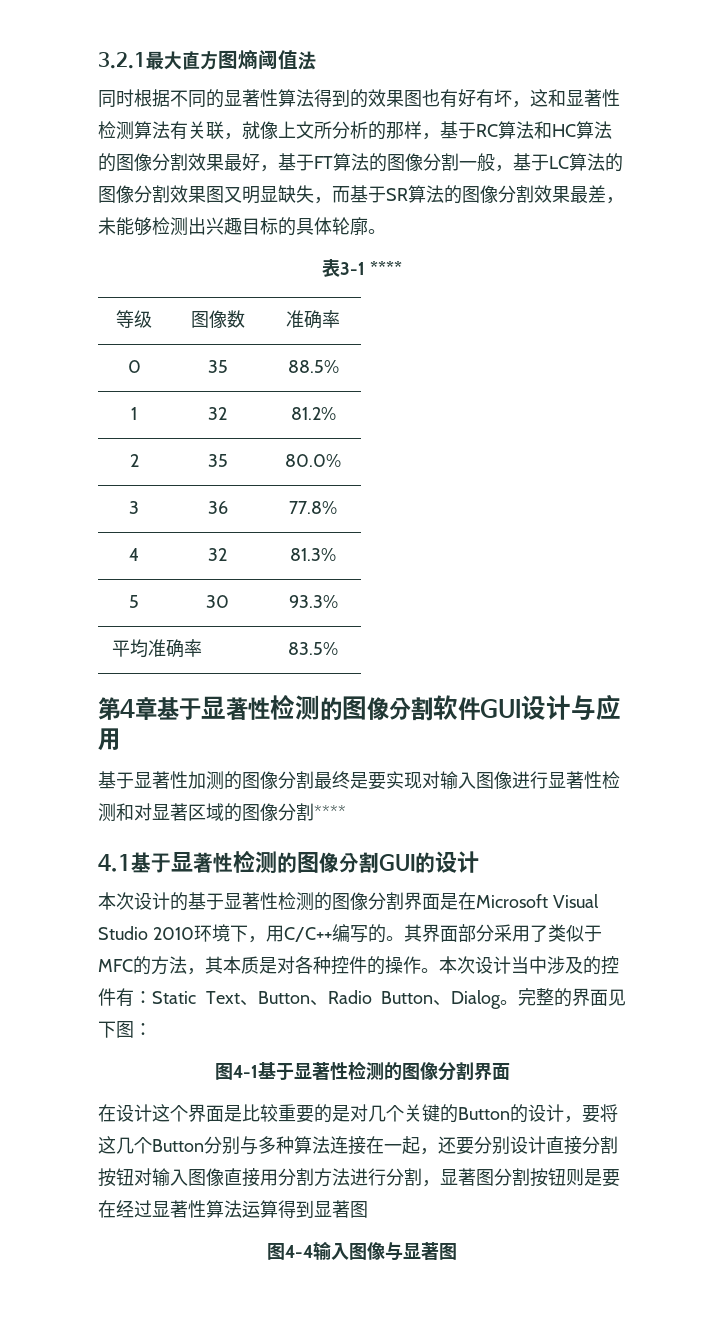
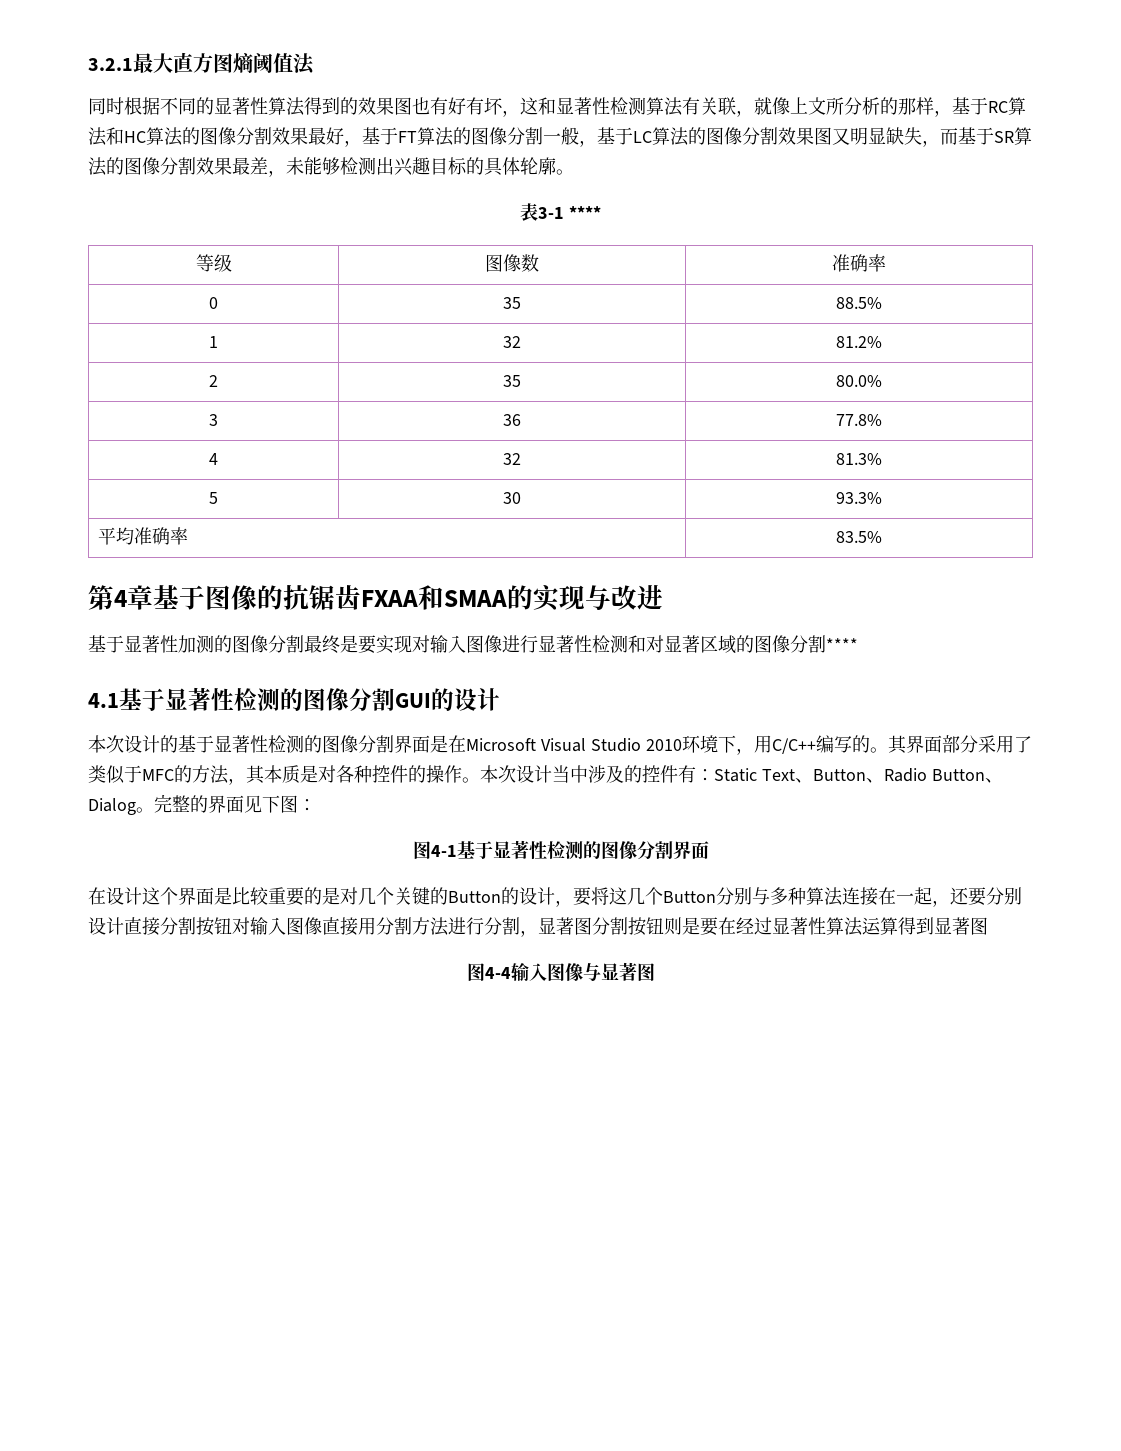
- 第4章基于显著性检测的图像分割软件GUI设计与应用
+ 第4章基于图像的抗锯齿FXAA和SMAA的实现与改进

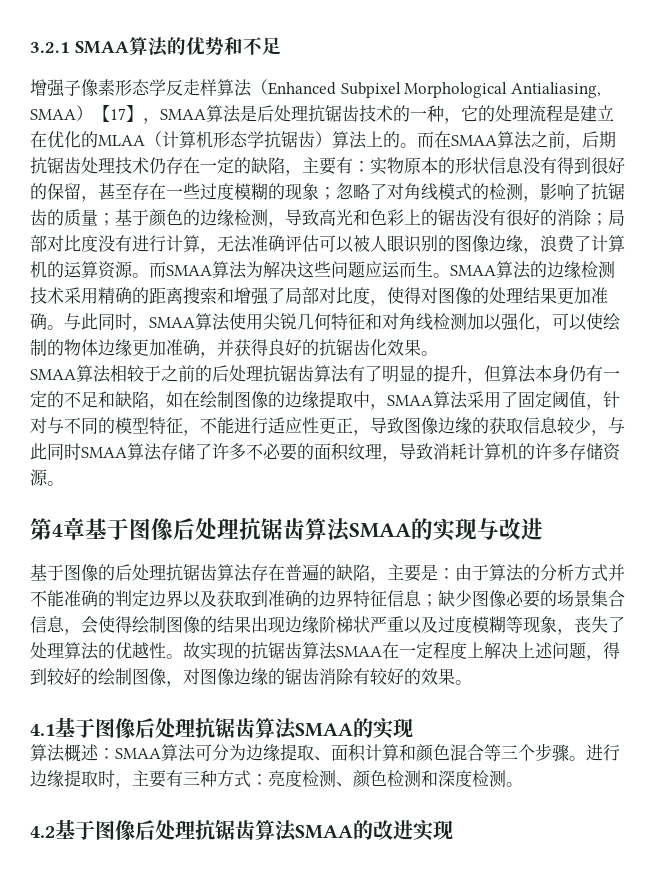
- 3.2.1最大直方图熵阈值法
- 同时根据不同的显著性算法得到的效果图也有好有坏，这和显著性检测算法有关联，就像上文所分析的那样，基于RC算法和HC算法的图像分割效果最好，基于FT算法的图像分割一般，基于LC算法的图像分割效果图又明显缺失，而基于SR算法的图像分割效果最差，未能够检测出兴趣目标的具体轮廓。
- 表3-1 ****
- 等级 | 图像数 | 准确率
- 0 | 35 | 88.5%
- 1 | 32 | 81.2%
- 2 | 35 | 80.0%
- 3 | 36 | 77.8%
- 4 | 32 | 81.3%
- 5 | 30 | 93.3%
- 平均准确率 | 83.5%
+ 3.2.1 SMAA算法的优势和不足
+ 增强子像素形态学反走样算法（Enhanced Subpixel Morphological Antialiasing, SMAA）【17】，SMAA算法是后处理抗锯齿技术的一种，它的处理流程是建立在优化的MLAA（计算机形态学抗锯齿）算法上的。而在SMAA算法之前，后期抗锯齿处理技术仍存在一定的缺陷，主要有：实物原本的形状信息没有得到很好的保留，甚至存在一些过度模糊的现象；忽略了对角线模式的检测，影响了抗锯齿的质量；基于颜色的边缘检测，导致高光和色彩上的锯齿没有很好的消除；局部对比度没有进行计算，无法准确评估可以被人眼识别的图像边缘，浪费了计算机的运算资源。而SMAA算法为解决这些问题应运而生。SMAA算法的边缘检测技术采用精确的距离搜索和增强了局部对比度，使得对图像的处理结果更加准确。与此同时，SMAA算法使用尖锐几何特征和对角线检测加以强化，可以使绘制的物体边缘更加准确，并获得良好的抗锯齿化效果。
+ SMAA算法相较于之前的后处理抗锯齿算法有了明显的提升，但算法本身仍有一定的不足和缺陷，如在绘制图像的边缘提取中，SMAA算法采用了固定阈值，针对与不同的模型特征，不能进行适应性更正，导致图像边缘的获取信息较少，与此同时SMAA算法存储了许多不必要的面积纹理，导致消耗计算机的许多存储资源。
- 第4章基于图像的抗锯齿FXAA和SMAA的实现与改进
+ 第4章基于图像后处理抗锯齿算法SMAA的实现与改进
- 基于显著性加测的图像分割最终是要实现对输入图像进行显著性检测和对显著区域的图像分割****
- 4.1基于显著性检测的图像分割GUI的设计
- 本次设计的基于显著性检测的图像分割界面是在Microsoft Visual Studio 2010环境下，用C/C++编写的。其界面部分采用了类似于MFC的方法，其本质是对各种控件的操作。本次设计当中涉及的控件有：Static Text、Button、Radio Button、Dialog。完整的界面见下图：
- 图4-1基于显著性检测的图像分割界面
- 在设计这个界面是比较重要的是对几个关键的Button的设计，要将这几个Button分别与多种算法连接在一起，还要分别设计直接分割按钮对输入图像直接用分割方法进行分割，显著图分割按钮则是要在经过显著性算法运算得到显著图
- 图4-4输入图像与显著图
+ 基于图像的后处理抗锯齿算法存在普遍的缺陷，主要是：由于算法的分析方式并不能准确的判定边界以及获取到准确的边界特征信息；缺少图像必要的场景集合信息，会使得绘制图像的结果出现边缘阶梯状严重以及过度模糊等现象，丧失了处理算法的优越性。故实现的抗锯齿算法SMAA在一定程度上解决上述问题，得到较好的绘制图像，对图像边缘的锯齿消除有较好的效果。
+ 4.1基于图像后处理抗锯齿算法SMAA的实现
+ 算法概述：SMAA算法可分为边缘提取、面积计算和颜色混合等三个步骤。进行边缘提取时，主要有三种方式：亮度检测、颜色检测和深度检测。
+ 4.2基于图像后处理抗锯齿算法SMAA的改进实现

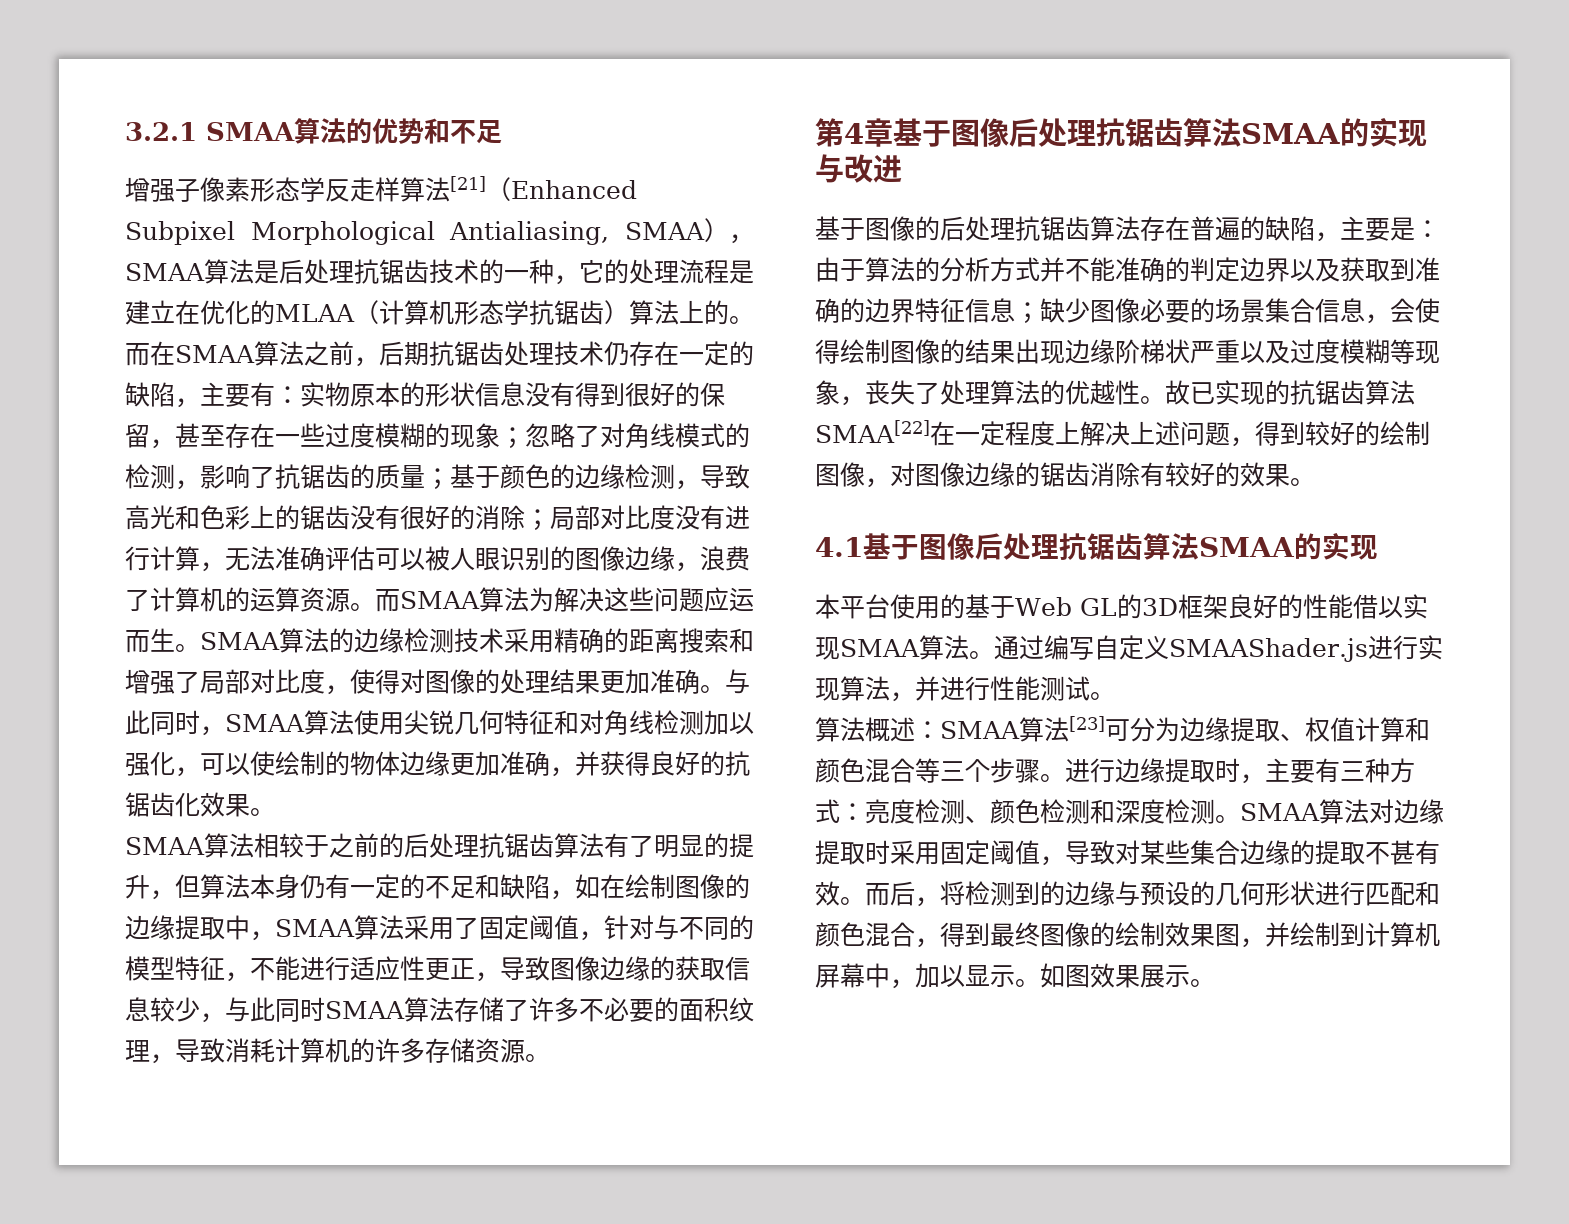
- 增强子像素形态学反走样算法（Enhanced Subpixel Morphological Antialiasing, SMAA）【17】，SMAA算法是后处理抗锯齿技术的一种，它的处理流程是建立在优化的MLAA（计算机形态学抗锯齿）算法上的。
+ 增强子像素形态学反走样算法[21]（Enhanced Subpixel Morphological Antialiasing, SMAA），SMAA算法是后处理抗锯齿技术的一种，它的处理流程是建立在优化的MLAA（计算机形态学抗锯齿）算法上的。
- 故实现的抗锯齿算法SMAA在一定程度上解决上述问题，得到较好的绘制图像，对图像边缘的锯齿消除有较好的效果。
+ 故已实现的抗锯齿算法SMAA[22]在一定程度上解决上述问题，得到较好的绘制图像，对图像边缘的锯齿消除有较好的效果。
+ 本平台使用的基于Web GL的3D框架良好的性能借以实现SMAA算法。通过编写自定义SMAAShader.js进行实现算法，并进行性能测试。
- 算法概述：SMAA算法可分为边缘提取、面积计算和颜色混合等三个步骤。
+ 算法概述：SMAA算法[23]可分为边缘提取、权值计算和颜色混合等三个步骤。
- 进行边缘提取时，主要有三种方式：亮度检测、颜色检测和深度检测。
- 4.2基于图像后处理抗锯齿算法SMAA的改进实现
+ 进行边缘提取时，主要有三种方式：亮度检测、颜色检测和深度检测。SMAA算法对边缘提取时采用固定阈值，导致对某些集合边缘的提取不甚有效。而后，将检测到的边缘与预设的几何形状进行匹配和颜色混合，得到最终图像的绘制效果图，并绘制到计算机屏幕中，加以显示。如图效果展示。

